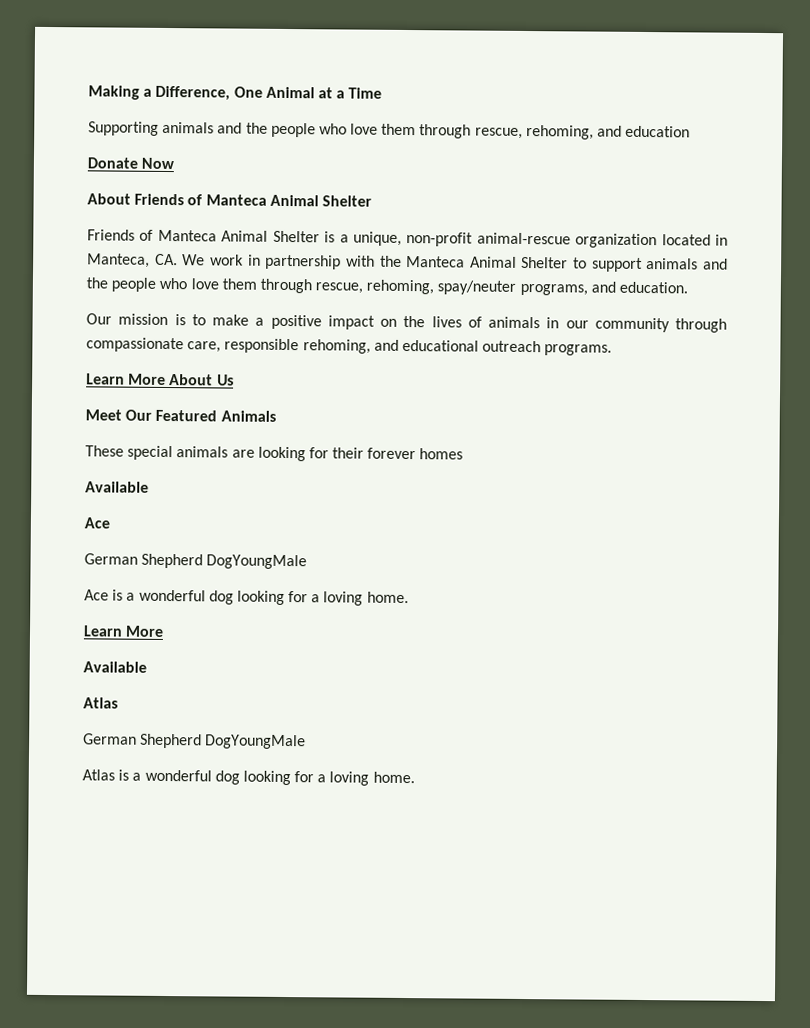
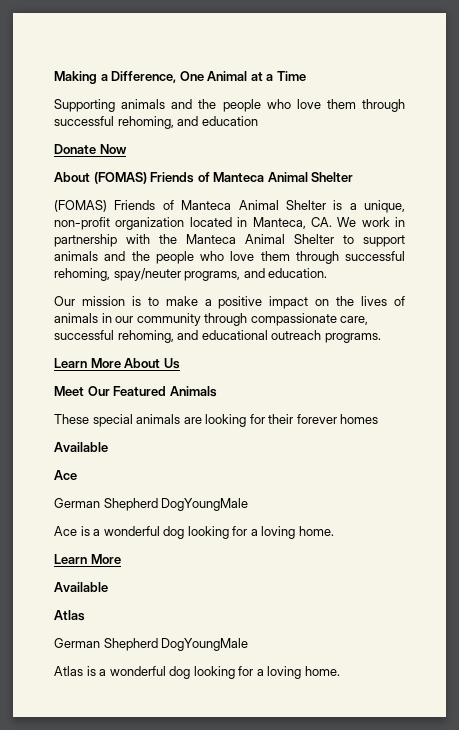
- Supporting animals and the people who love them through rescue, rehoming, and education
+ Supporting animals and the people who love them through successful rehoming, and education
- About Friends of Manteca Animal Shelter
+ About (FOMAS) Friends of Manteca Animal Shelter
- Friends of Manteca Animal Shelter is a unique, non-profit animal-rescue organization located in Manteca, CA. We work in partnership with the Manteca Animal Shelter to support animals and the people who love them through rescue, rehoming, spay/neuter programs, and education.
+ (FOMAS) Friends of Manteca Animal Shelter is a unique, non-profit organization located in Manteca, CA. We work in partnership with the Manteca Animal Shelter to support animals and the people who love them through successful rehoming, spay/neuter programs, and education.
- Our mission is to make a positive impact on the lives of animals in our community through compassionate care, responsible rehoming, and educational outreach programs.
+ Our mission is to make a positive impact on the lives of animals in our community through compassionate care, successful rehoming, and educational outreach programs.

